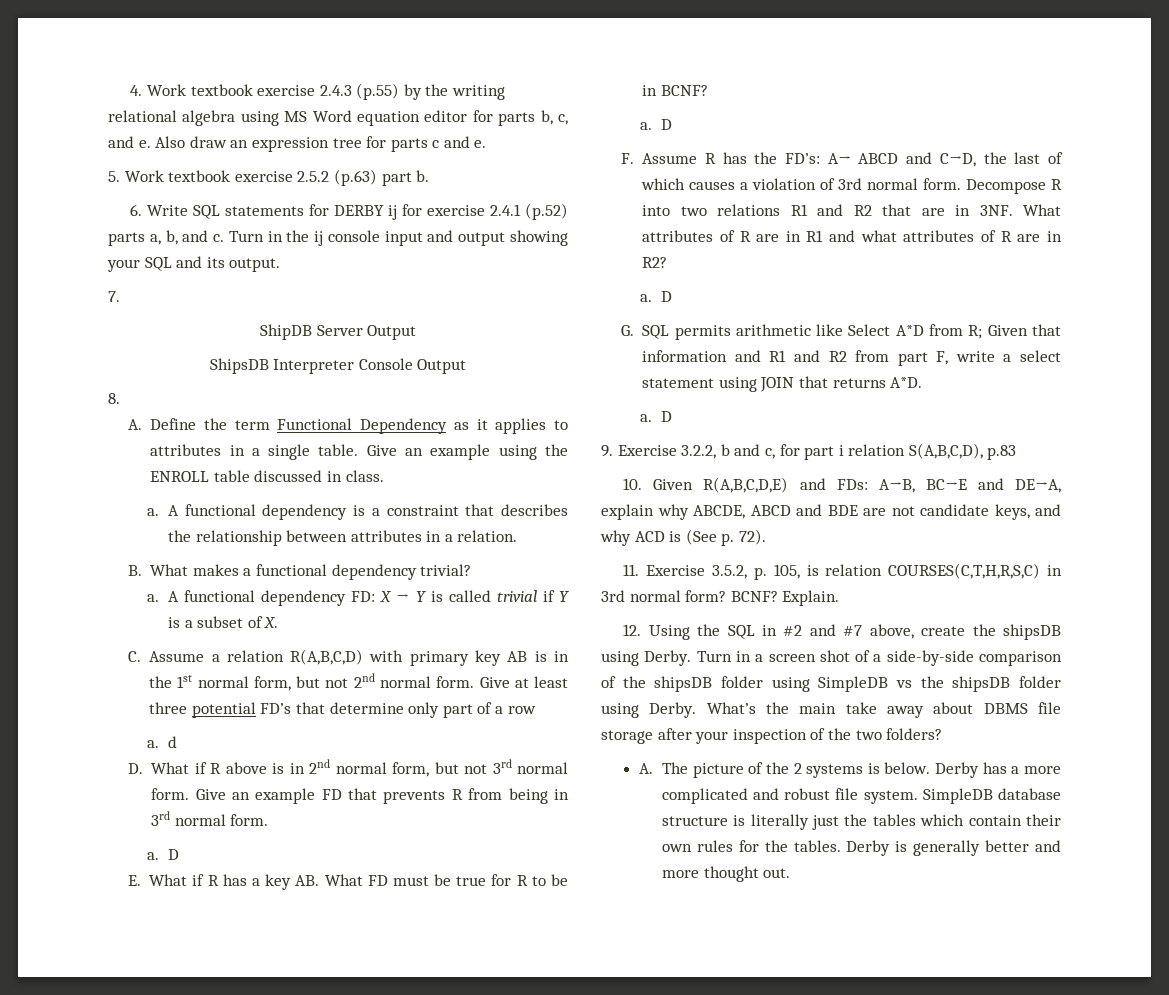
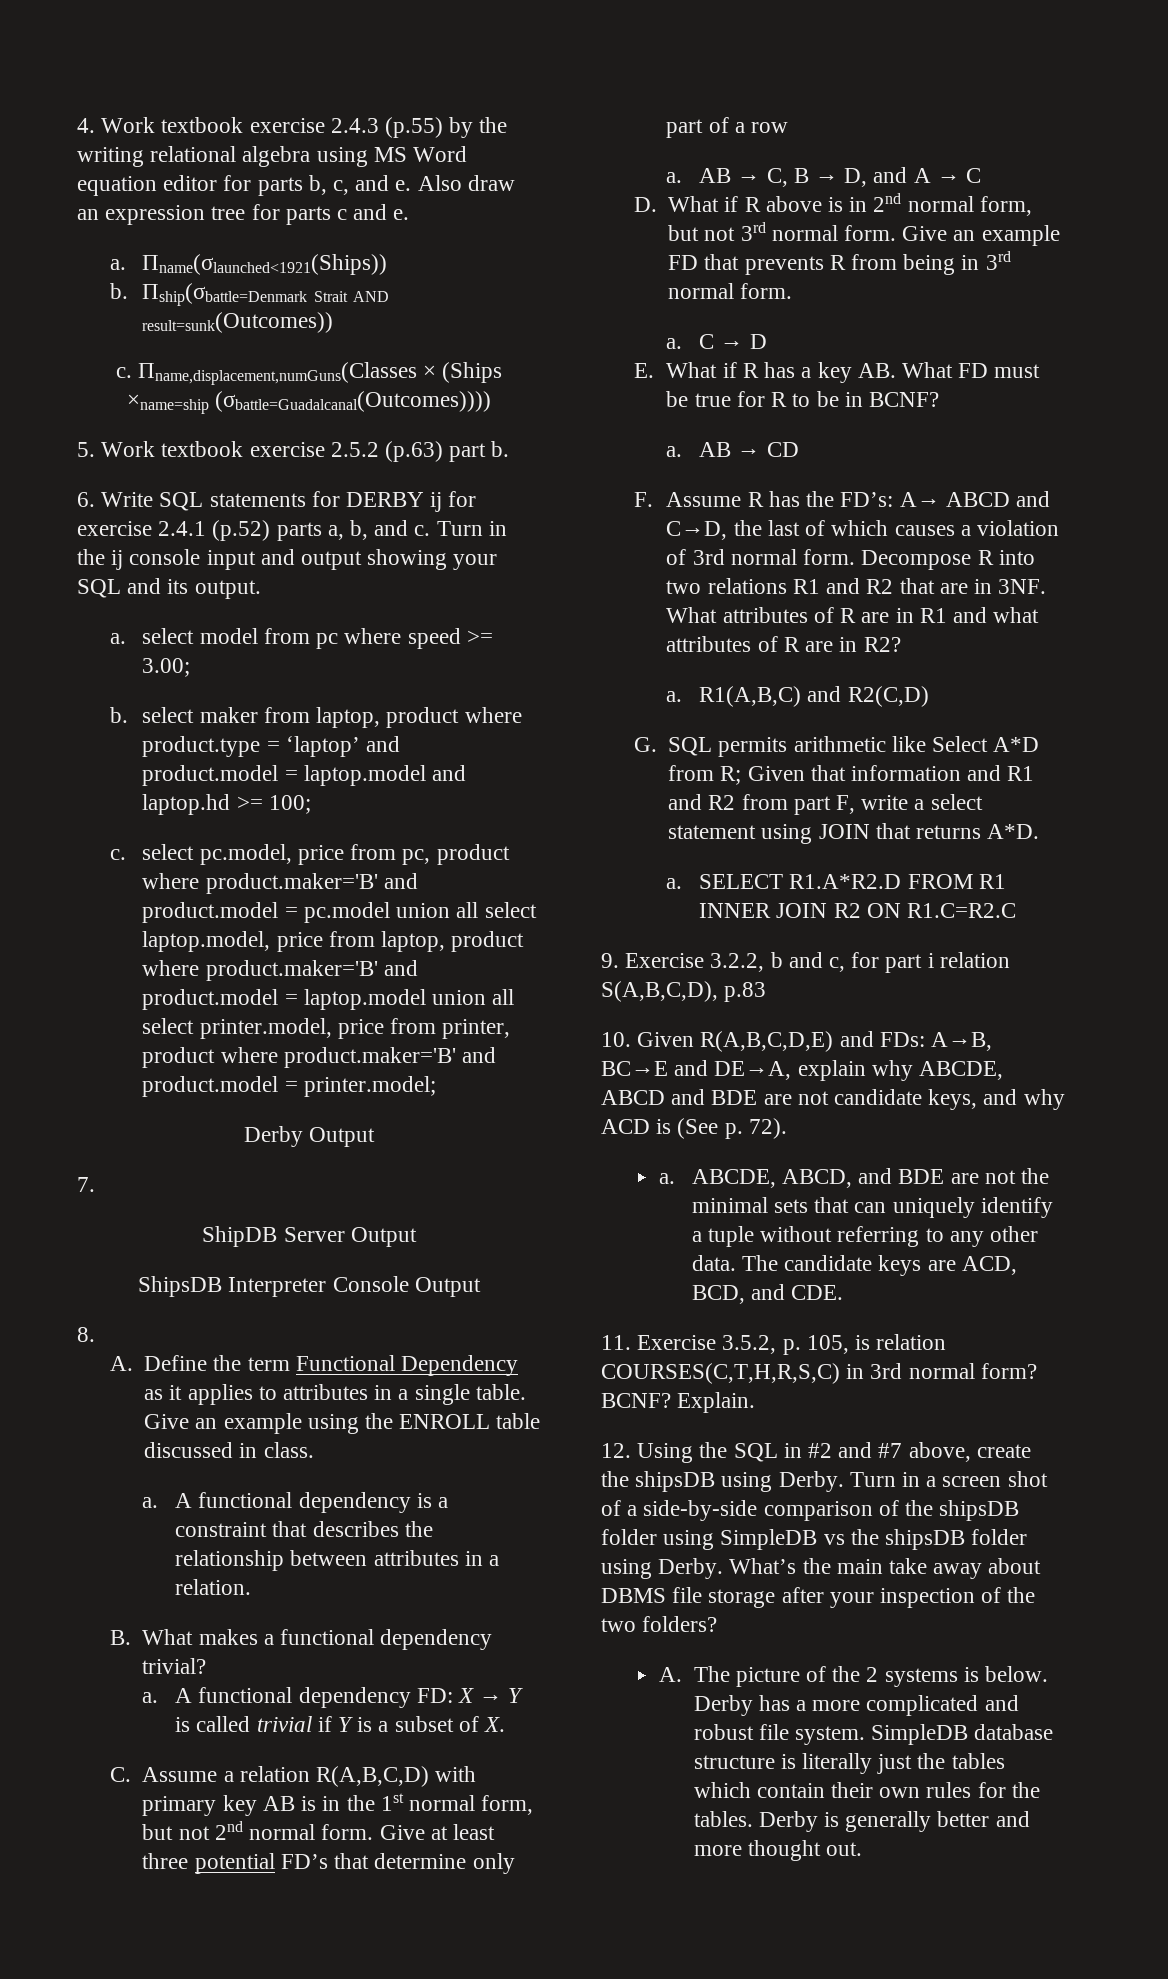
+ a. Πname(σlaunched<1921(Ships))
+ b. Πship(σbattle=Denmark Strait AND result=sunk(Outcomes))
+ c. Πname,displacement,numGuns(Classes × (Ships ×name=ship (σbattle=Guadalcanal(Outcomes))))
+ a. select model from pc where speed >= 3.00;
+ b. select maker from laptop, product where product.type = ‘laptop’ and product.model = laptop.model and laptop.hd >= 100;
+ c. select pc.model, price from pc, product where product.maker='B' and product.model = pc.model union all select laptop.model, price from laptop, product where product.maker='B' and product.model = laptop.model union all select printer.model, price from printer, product where product.maker='B' and product.model = printer.model;
+ Derby Output
- a. d
+ a. AB → C, B → D, and A → C
  Give an example FD that prevents R from being in 3rd normal form.
- a. D
+ a. C → D
  E. What if R has a key AB. What FD must be true for R to be in BCNF?
- a. D
+ a. AB → CD
  What attributes of R are in R1 and what attributes of R are in R2?
- a. D
+ a. R1(A,B,C) and R2(C,D)
  G. SQL permits arithmetic like Select A*D from R; Given that information and R1 and R2 from part F, write a select statement using JOIN that returns A*D.
- a. D
+ a. SELECT R1.A*R2.D FROM R1 INNER JOIN R2 ON R1.C=R2.C
+ a. ABCDE, ABCD, and BDE are not the minimal sets that can uniquely identify a tuple without referring to any other data. The candidate keys are ACD, BCD, and CDE.

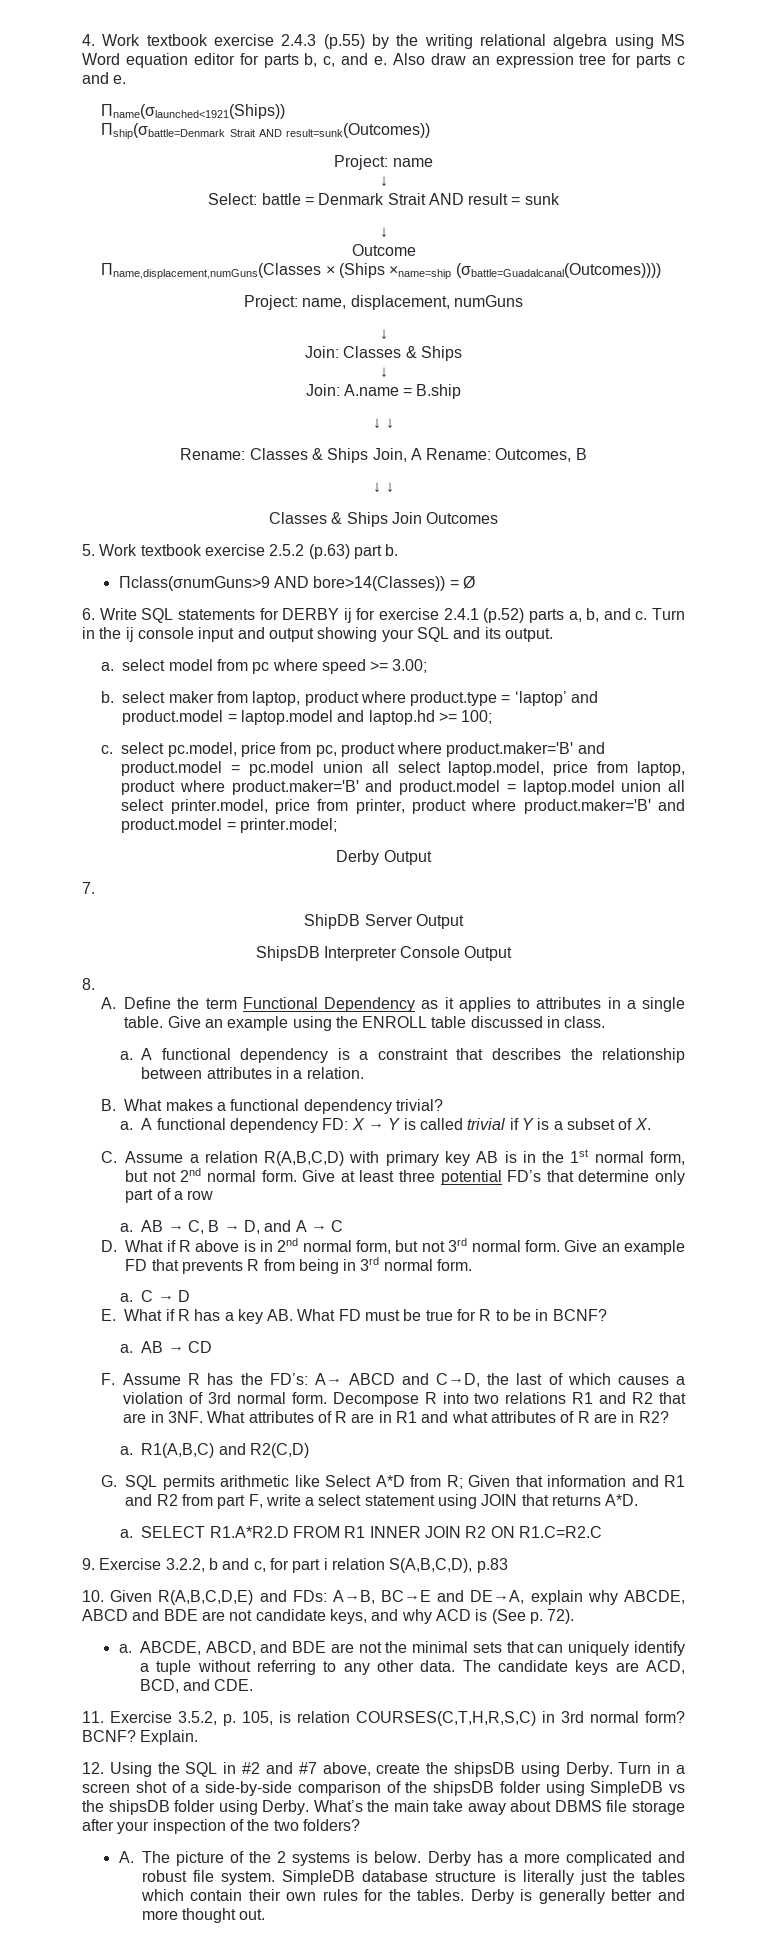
  Also draw an expression tree for parts c and e.
- a. Πname(σlaunched<1921(Ships))
- b. Πship(σbattle=Denmark Strait AND result=sunk(Outcomes))
+ Πname(σlaunched<1921(Ships))
+ Πship(σbattle=Denmark Strait AND result=sunk(Outcomes))
- c. Πname,displacement,numGuns(Classes × (Ships ×name=ship (σbattle=Guadalcanal(Outcomes))))
+ Project: name
+ ↓
+ Select: battle = Denmark Strait AND result = sunk
+ ↓
+ Outcome
+ Πname,displacement,numGuns(Classes × (Ships ×name=ship (σbattle=Guadalcanal(Outcomes))))
+ Project: name, displacement, numGuns
+ ↓
+ Join: Classes & Ships
+ ↓
+ Join: A.name = B.ship
+ ↓ ↓
+ Rename: Classes & Ships Join, A Rename: Outcomes, B
+ ↓ ↓
+ Classes & Ships Join Outcomes
+ Πclass(σnumGuns>9 AND bore>14(Classes)) = Ø

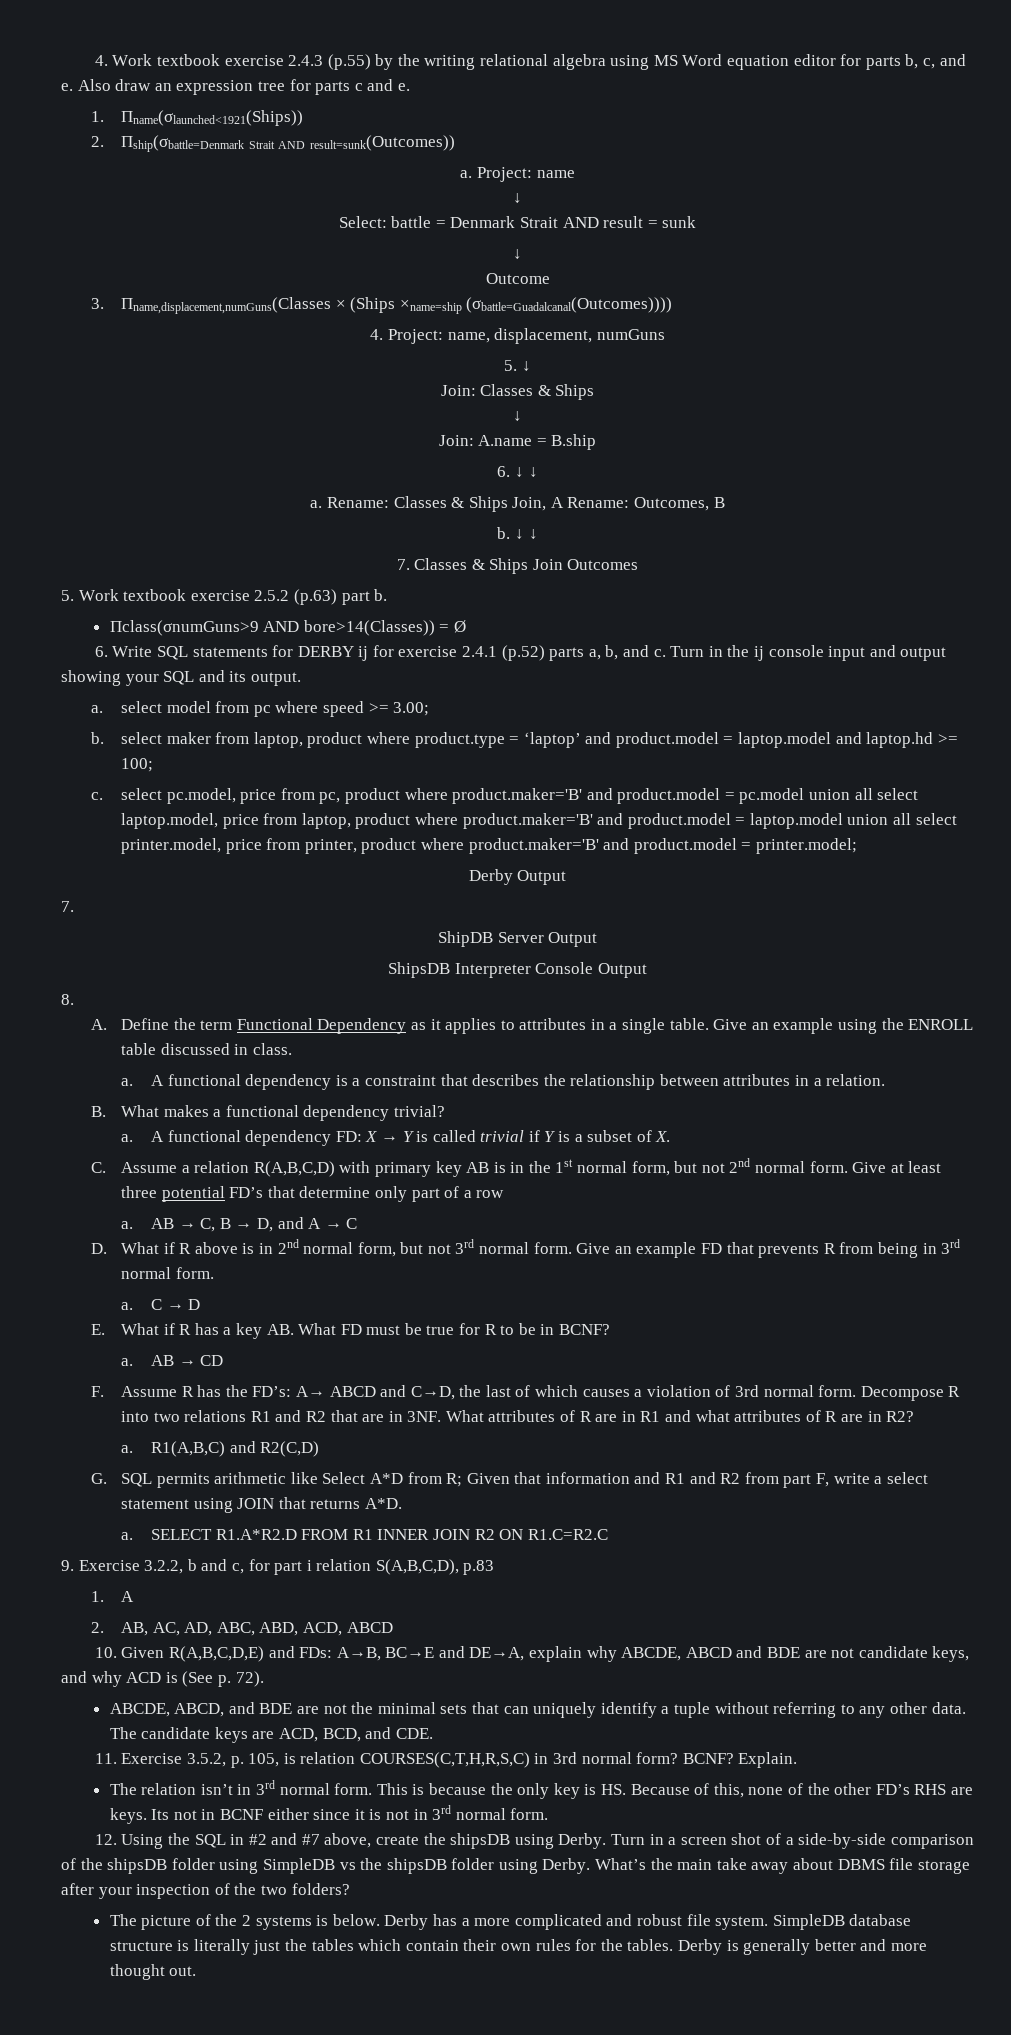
- Πname(σlaunched<1921(Ships))
+ 1. Πname(σlaunched<1921(Ships))
- Πship(σbattle=Denmark Strait AND result=sunk(Outcomes))
- Project: name
+ 2. Πship(σbattle=Denmark Strait AND result=sunk(Outcomes))
+ a. Project: name
- Πname,displacement,numGuns(Classes × (Ships ×name=ship (σbattle=Guadalcanal(Outcomes))))
+ 3. Πname,displacement,numGuns(Classes × (Ships ×name=ship (σbattle=Guadalcanal(Outcomes))))
- Project: name, displacement, numGuns
- ↓
+ 4. Project: name, displacement, numGuns
+ 5. ↓
  Join: A.name = B.ship
- ↓ ↓
- Rename: Classes & Ships Join, A Rename: Outcomes, B
- ↓ ↓
- Classes & Ships Join Outcomes
+ 6. ↓ ↓
+ a. Rename: Classes & Ships Join, A Rename: Outcomes, B
+ b. ↓ ↓
+ 7. Classes & Ships Join Outcomes
+ 1. A
+ 2. AB, AC, AD, ABC, ABD, ACD, ABCD
  10. Given R(A,B,C,D,E) and FDs: A→B, BC→E and DE→A, explain why ABCDE, ABCD and BDE are not candidate keys, and why ACD is (See p. 72).
- a. ABCDE, ABCD, and BDE are not the minimal sets that can uniquely identify a tuple without referring to any other data.
+ ABCDE, ABCD, and BDE are not the minimal sets that can uniquely identify a tuple without referring to any other data.
+ The relation isn’t in 3rd normal form. This is because the only key is HS. Because of this, none of the other FD’s RHS are keys. Its not in BCNF either since it is not in 3rd normal form.
- A. The picture of the 2 systems is below.
+ The picture of the 2 systems is below.

